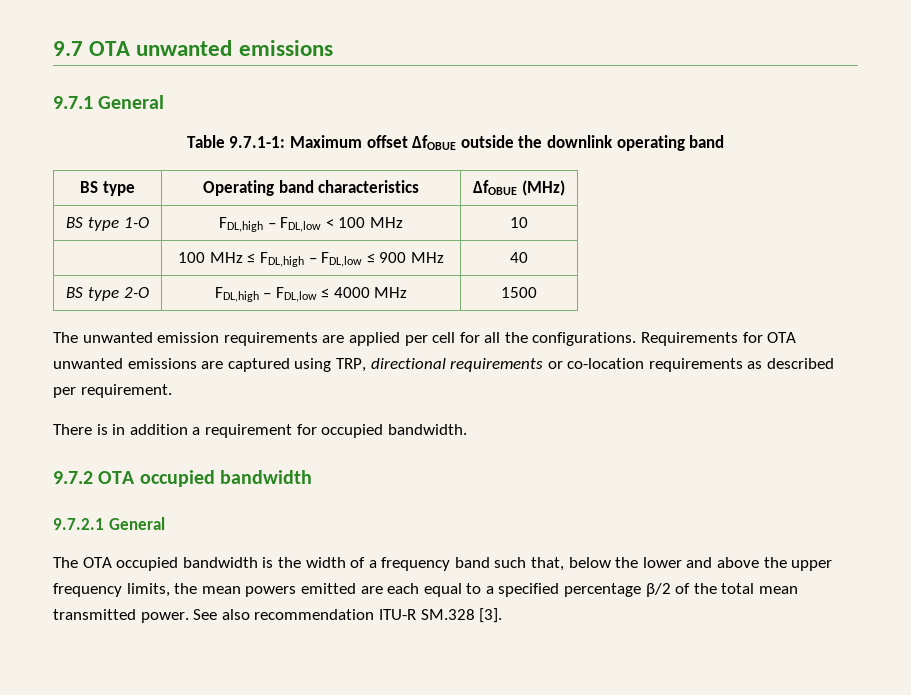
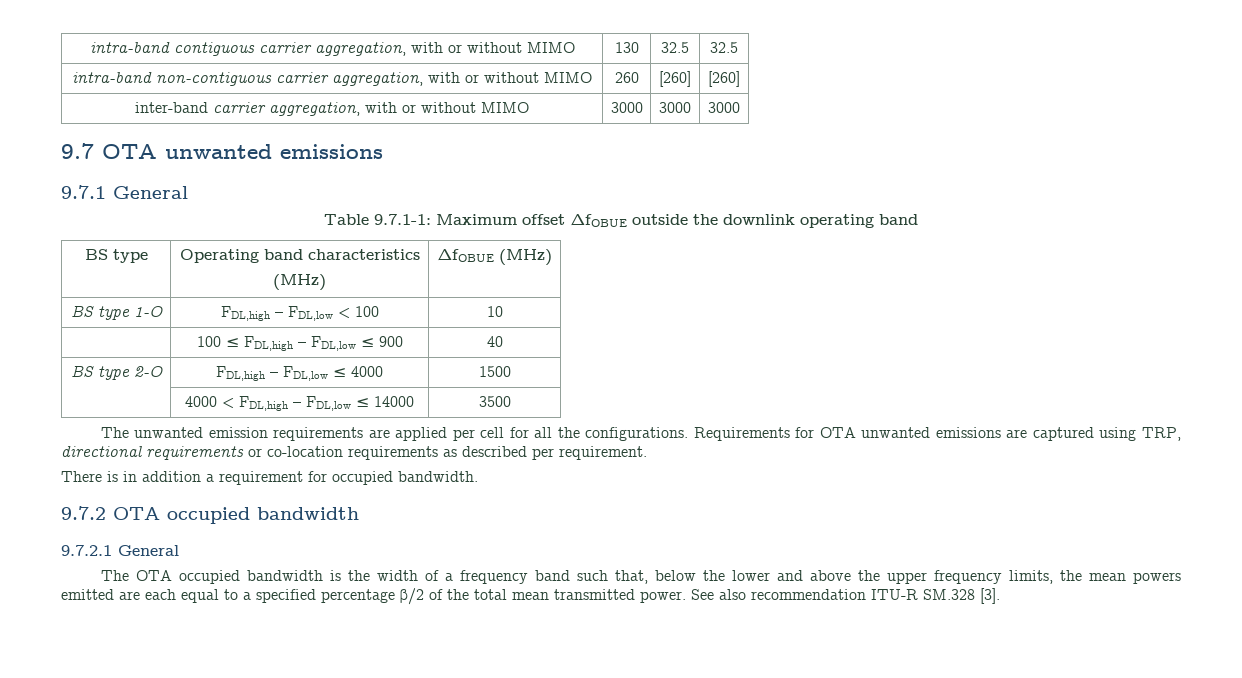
+ intra-band contiguous carrier aggregation, with or without MIMO | 130 | 32.5 | 32.5
+ intra-band non-contiguous carrier aggregation, with or without MIMO | 260 | [260] | [260]
+ inter-band carrier aggregation, with or without MIMO | 3000 | 3000 | 3000
- BS type | Operating band characteristics | ΔfOBUE (MHz)
+ BS type | Operating band characteristics
+ (MHz) | ΔfOBUE (MHz)
- BS type 1-O | FDL,high – FDL,low < 100 MHz | 10
+ BS type 1-O | FDL,high – FDL,low < 100 | 10
- | 100 MHz ≤ FDL,high – FDL,low ≤ 900 MHz | 40
+ | 100 ≤ FDL,high – FDL,low ≤ 900 | 40
- BS type 2-O | FDL,high – FDL,low ≤ 4000 MHz | 1500
+ BS type 2-O | FDL,high – FDL,low ≤ 4000 | 1500
+ | 4000 < FDL,high – FDL,low ≤ 14000 | 3500

